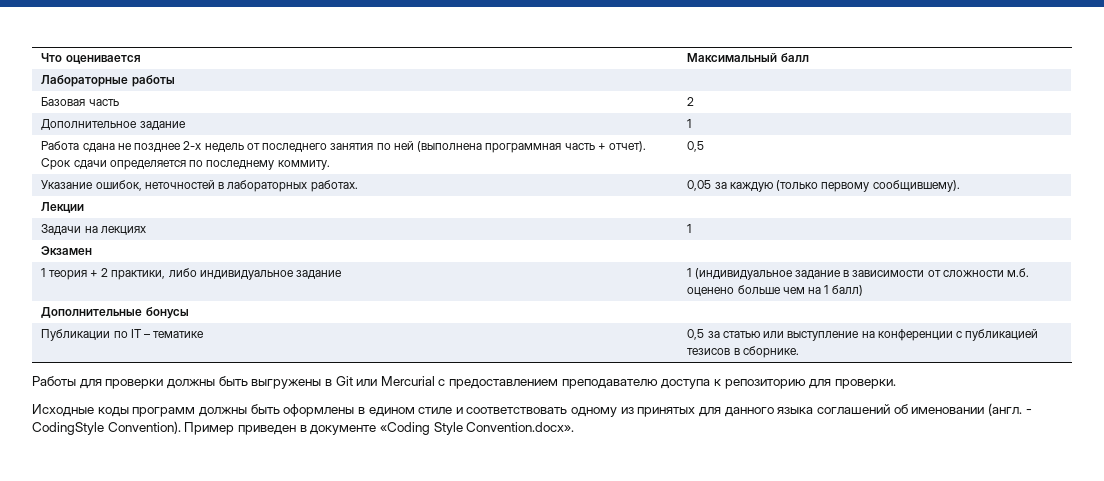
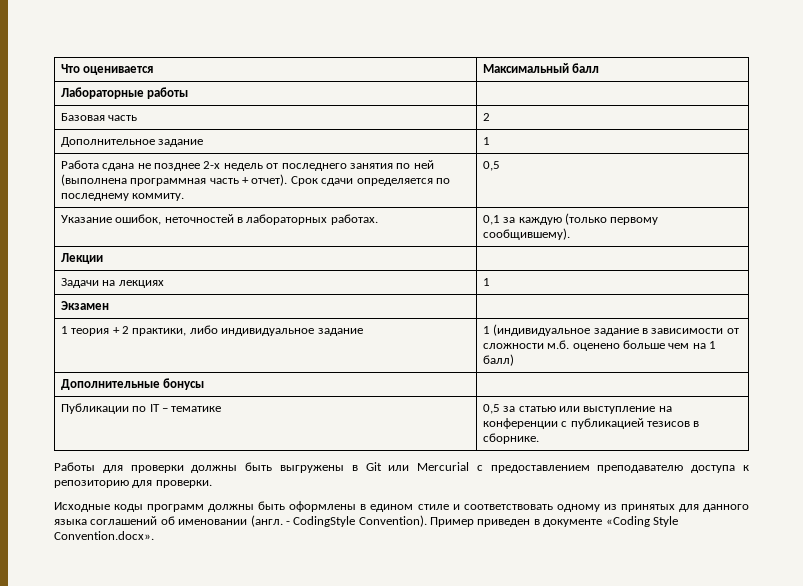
- Указание ошибок, неточностей в лабораторных работах. | 0,05 за каждую (только первому сообщившему).
+ Указание ошибок, неточностей в лабораторных работах. | 0,1 за каждую (только первому сообщившему).

